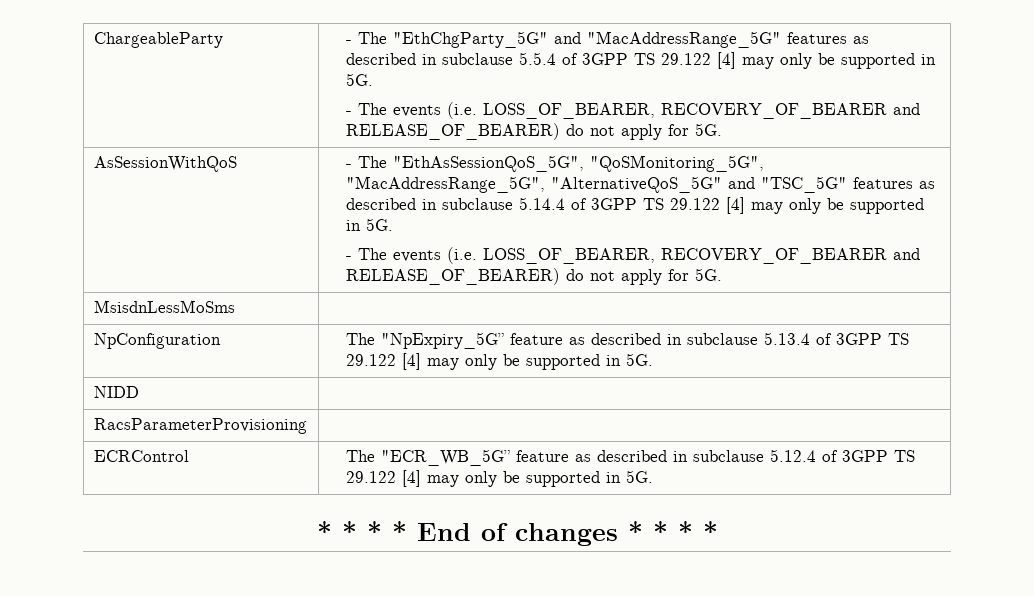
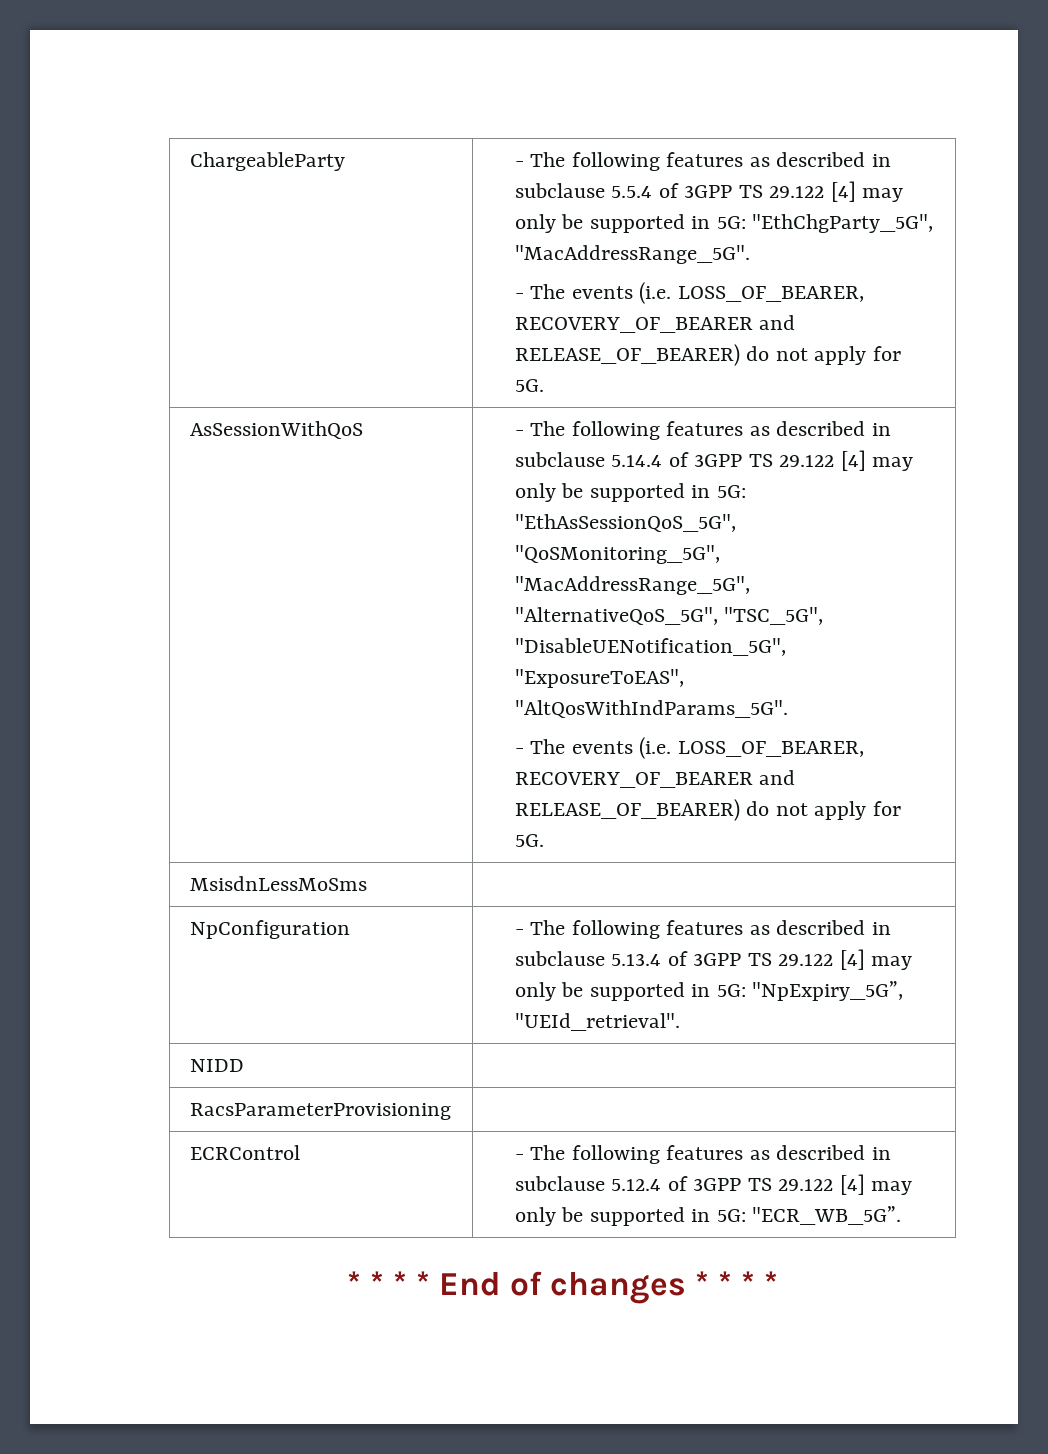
- ChargeableParty | - The "EthChgParty_5G" and "MacAddressRange_5G" features as described in subclause 5.5.4 of 3GPP TS 29.122 [4] may only be supported in 5G.
+ ChargeableParty | - The following features as described in subclause 5.5.4 of 3GPP TS 29.122 [4] may only be supported in 5G: "EthChgParty_5G", "MacAddressRange_5G".
- - The "EthAsSessionQoS_5G", "QoSMonitoring_5G", "MacAddressRange_5G", "AlternativeQoS_5G" and "TSC_5G" features as described in subclause 5.14.4 of 3GPP TS 29.122 [4] may only be supported in 5G.
+ - The following features as described in subclause 5.14.4 of 3GPP TS 29.122 [4] may only be supported in 5G: "EthAsSessionQoS_5G", "QoSMonitoring_5G", "MacAddressRange_5G", "AlternativeQoS_5G", "TSC_5G", "DisableUENotification_5G", "ExposureToEAS", "AltQosWithIndParams_5G".
- NpConfiguration | The "NpExpiry_5G” feature as described in subclause 5.13.4 of 3GPP TS 29.122 [4] may only be supported in 5G.
+ NpConfiguration | - The following features as described in subclause 5.13.4 of 3GPP TS 29.122 [4] may only be supported in 5G: "NpExpiry_5G”, "UEId_retrieval".
- ECRControl | The "ECR_WB_5G” feature as described in subclause 5.12.4 of 3GPP TS 29.122 [4] may only be supported in 5G.
+ ECRControl | - The following features as described in subclause 5.12.4 of 3GPP TS 29.122 [4] may only be supported in 5G: "ECR_WB_5G”.

